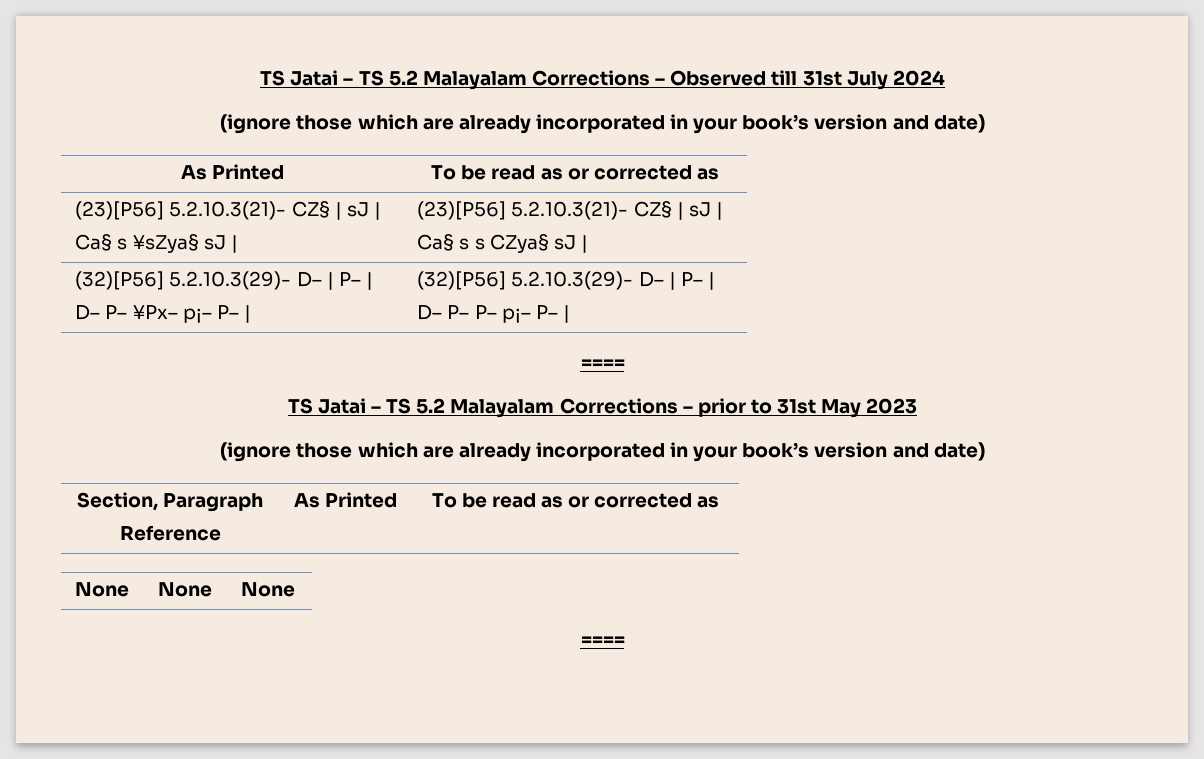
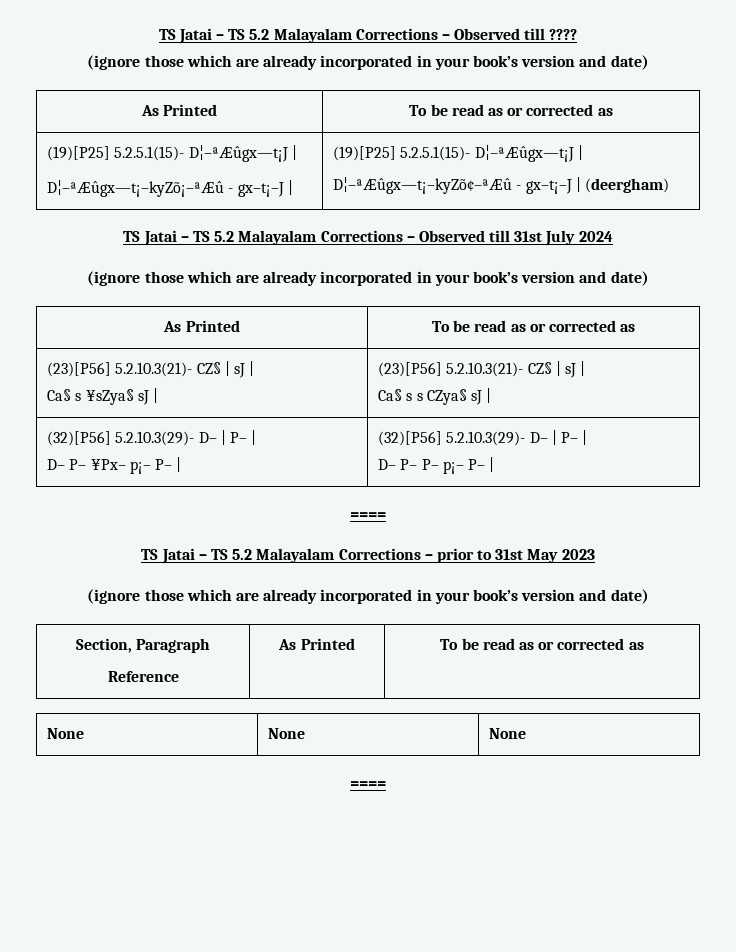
+ TS Jatai – TS 5.2 Malayalam Corrections – Observed till ????
+ (ignore those which are already incorporated in your book’s version and date)
+ As Printed | To be read as or corrected as
+ (19)[P25] 5.2.5.1(15)- D¦–ªÆûgx—t¡J |
+ D¦–ªÆûgx—t¡–kyZõ¡–ªÆû - gx–t¡–J | | (19)[P25] 5.2.5.1(15)- D¦–ªÆûgx—t¡J |
+ D¦–ªÆûgx—t¡–kyZõ¢–ªÆû - gx–t¡–J | (deergham)

